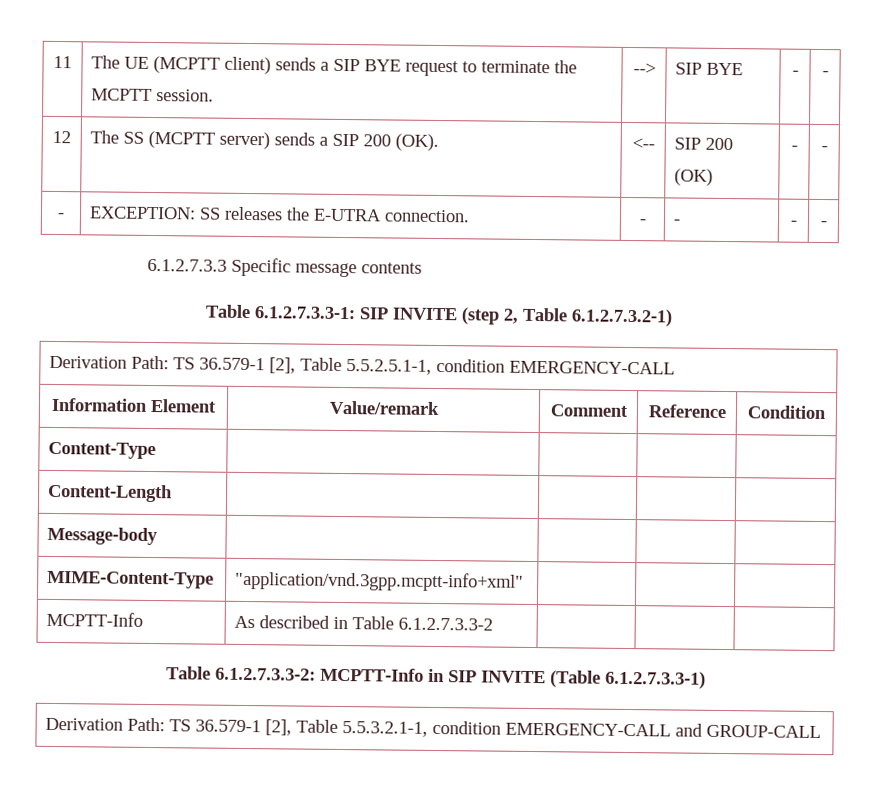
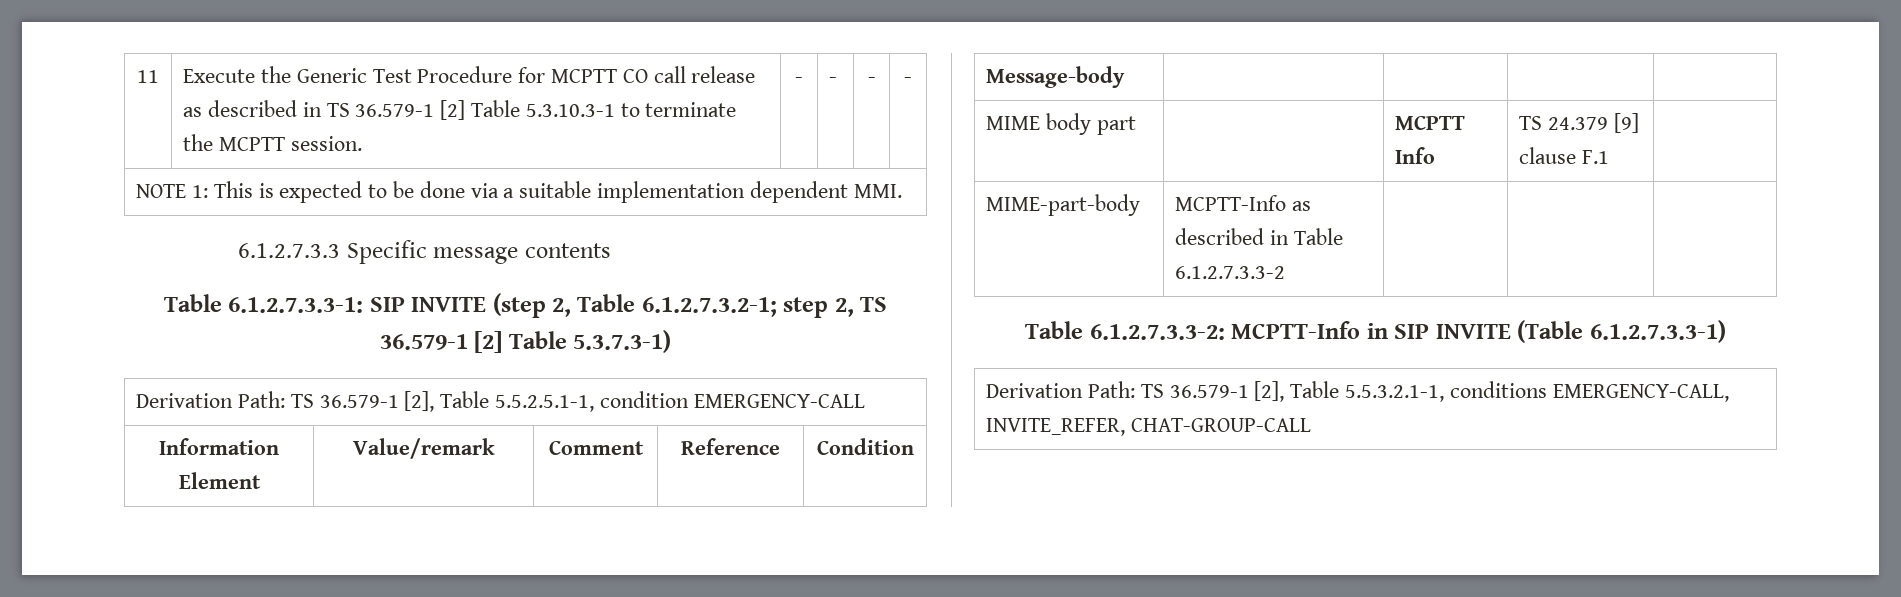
- 11 | The UE (MCPTT client) sends a SIP BYE request to terminate the MCPTT session. | --> | SIP BYE | - | -
- 12 | The SS (MCPTT server) sends a SIP 200 (OK). | <-- | SIP 200 (OK) | - | -
- - | EXCEPTION: SS releases the E-UTRA connection. | - | - | - | -
+ 11 | Execute the Generic Test Procedure for MCPTT CO call release as described in TS 36.579-1 [2] Table 5.3.10.3-1 to terminate the MCPTT session. | - | - | - | -
+ NOTE 1: This is expected to be done via a suitable implementation dependent MMI.
- Table 6.1.2.7.3.3-1: SIP INVITE (step 2, Table 6.1.2.7.3.2-1)
+ Table 6.1.2.7.3.3-1: SIP INVITE (step 2, Table 6.1.2.7.3.2-1; step 2, TS 36.579-1 [2] Table 5.3.7.3-1)
- Content-Type | | | |
- Content-Length | | | |
- MIME-Content-Type | "application/vnd.3gpp.mcptt-info+xml" | | |
- MCPTT-Info | As described in Table 6.1.2.7.3.3-2 | | |
+ MIME body part | | MCPTT Info | TS 24.379 [9] clause F.1 |
+ MIME-part-body | MCPTT-Info as described in Table 6.1.2.7.3.3-2 | | |
- Derivation Path: TS 36.579-1 [2], Table 5.5.3.2.1-1, condition EMERGENCY-CALL and GROUP-CALL
+ Derivation Path: TS 36.579-1 [2], Table 5.5.3.2.1-1, conditions EMERGENCY-CALL, INVITE_REFER, CHAT-GROUP-CALL

